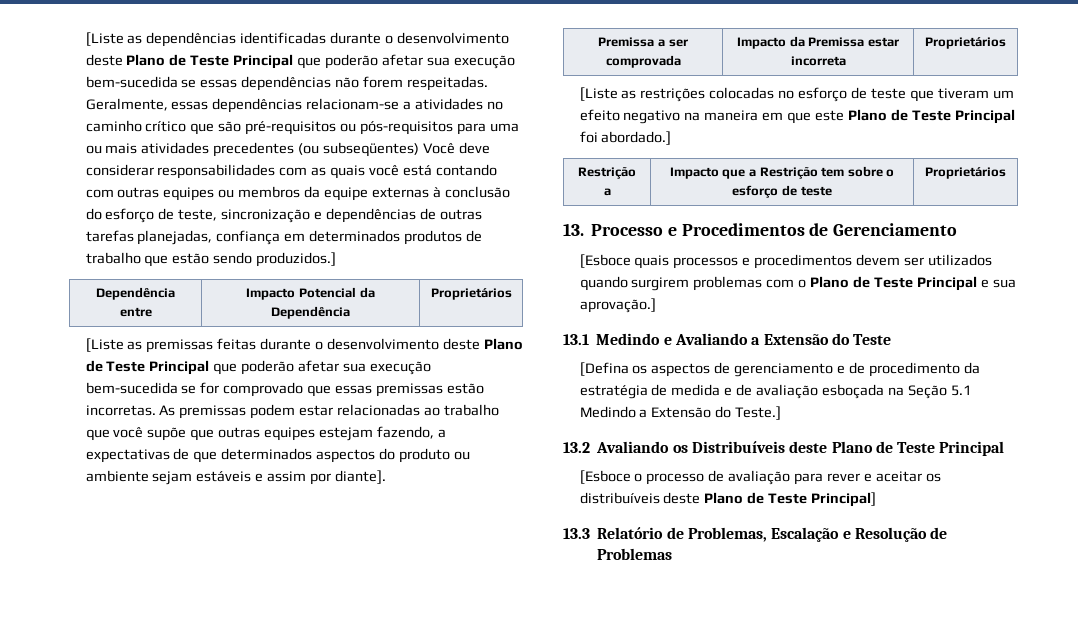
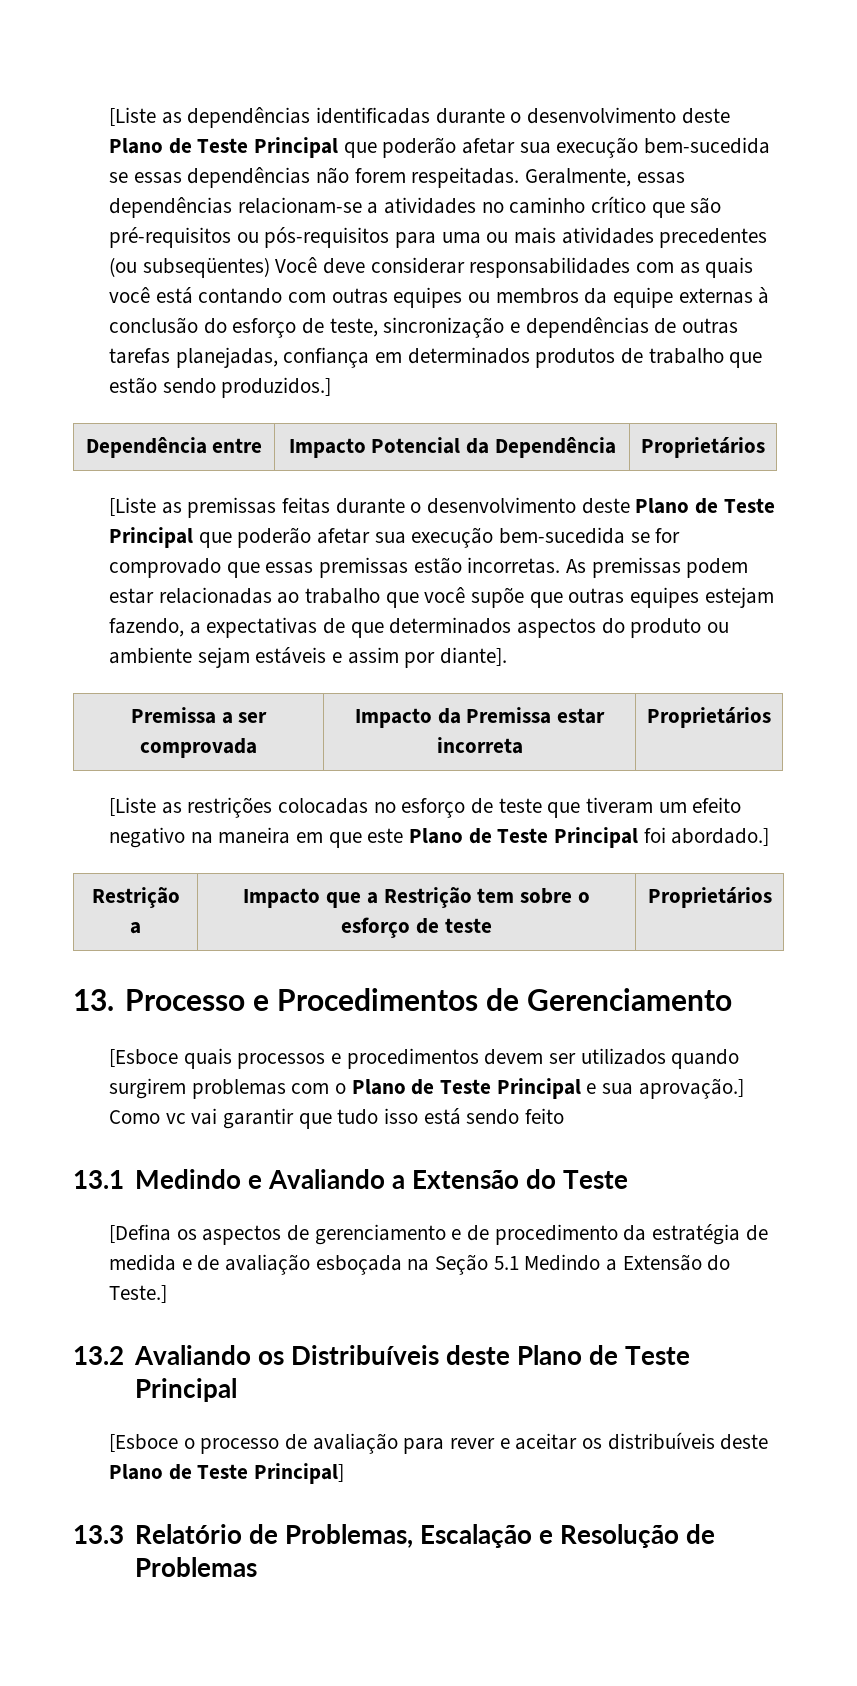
+ Como vc vai garantir que tudo isso está sendo feito

